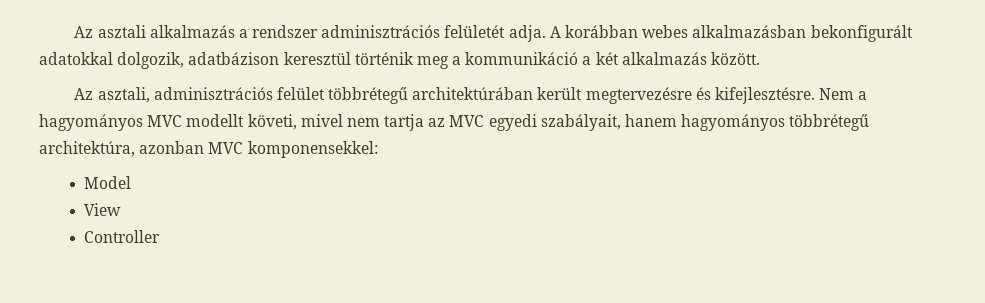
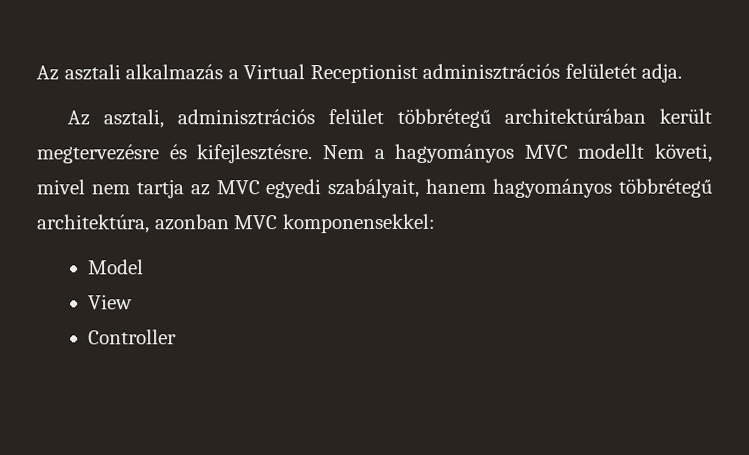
- Az asztali alkalmazás a rendszer adminisztrációs felületét adja. A korábban webes alkalmazásban bekonfigurált adatokkal dolgozik, adatbázison keresztül történik meg a kommunikáció a két alkalmazás között.
+ Az asztali alkalmazás a Virtual Receptionist adminisztrációs felületét adja.

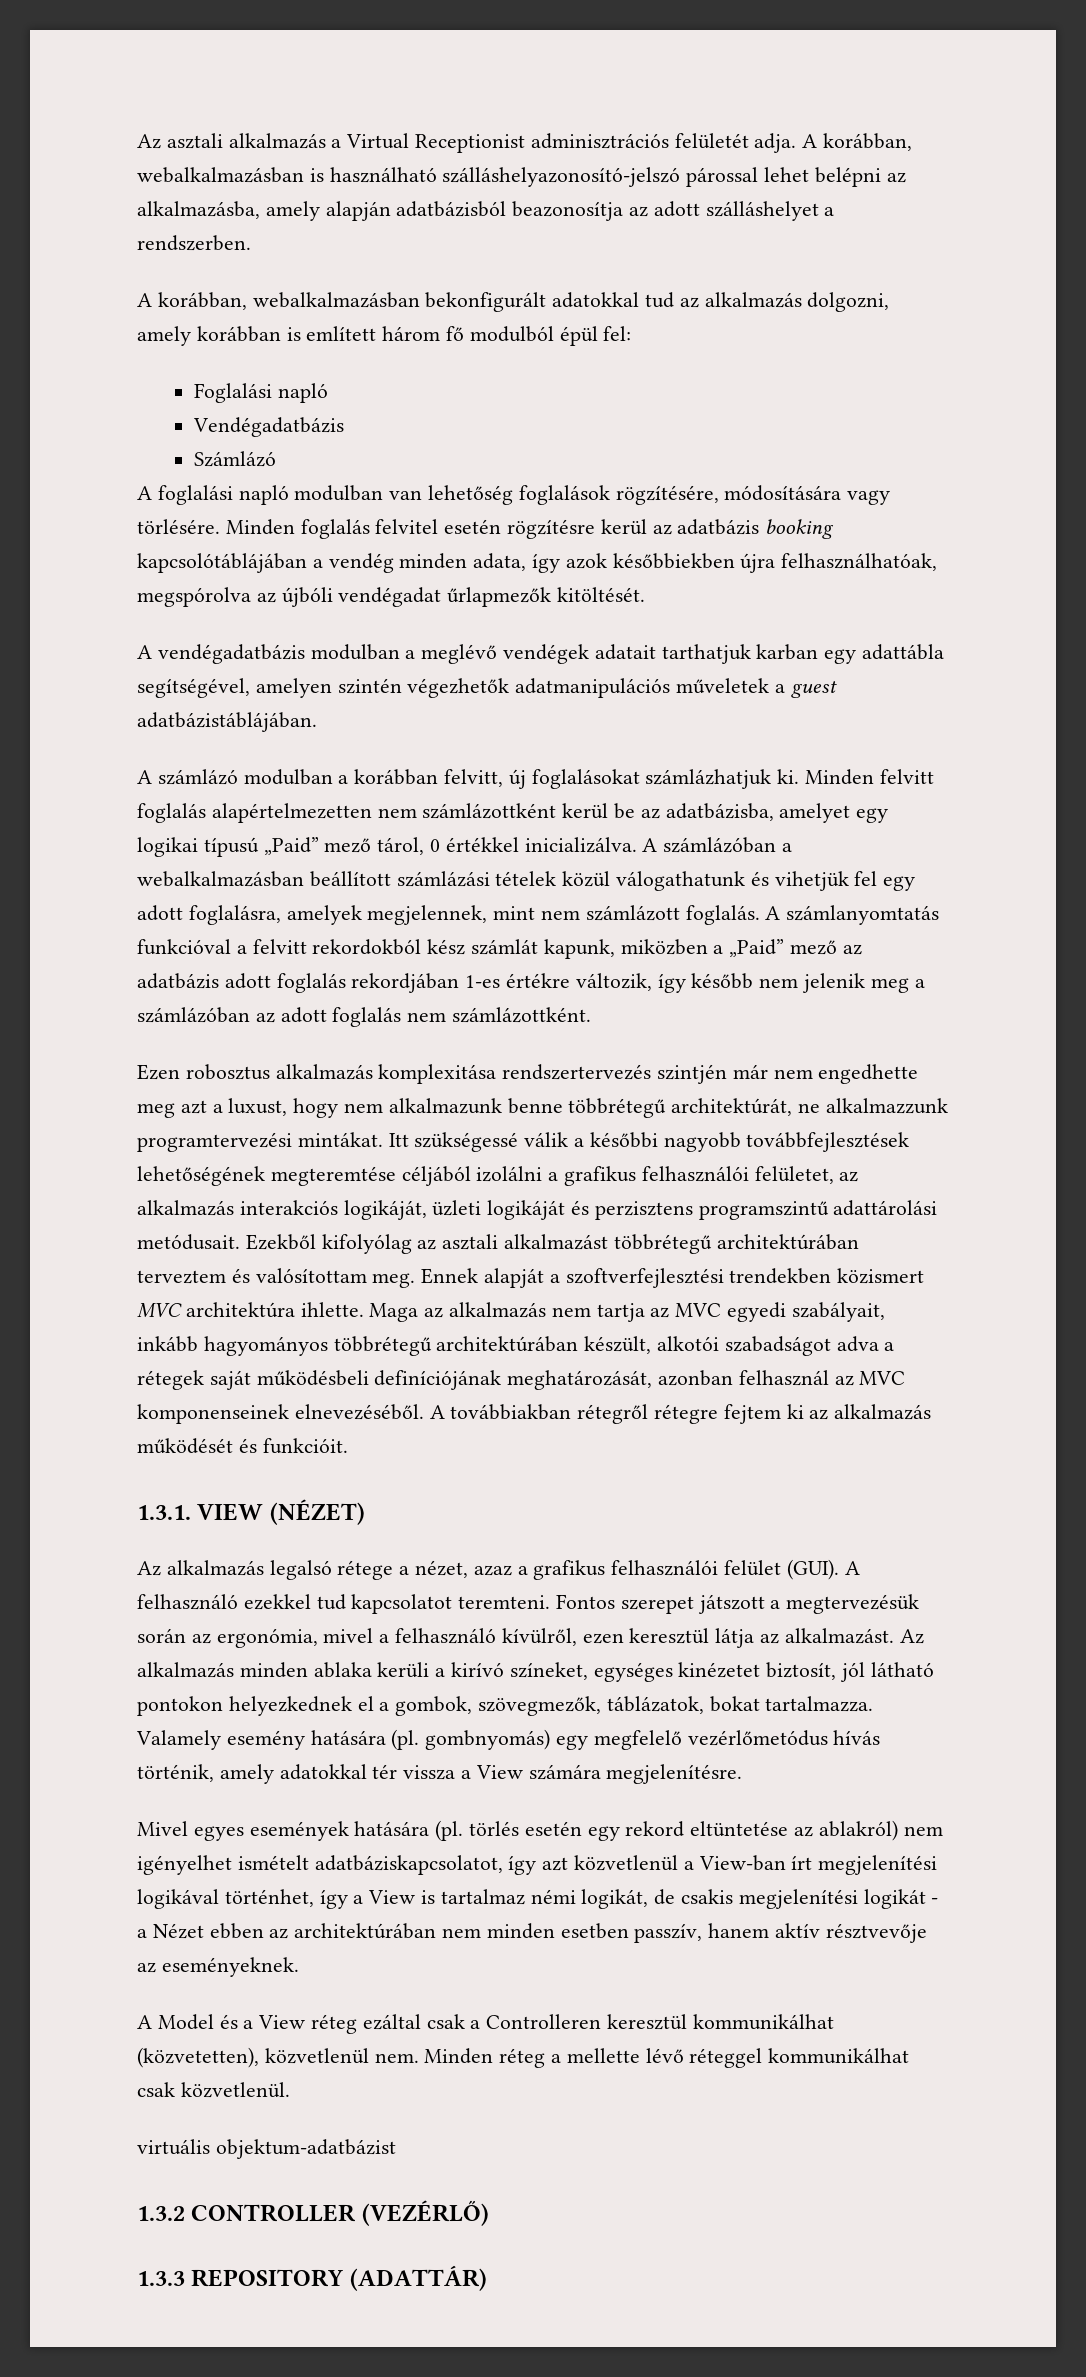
- Az asztali alkalmazás a Virtual Receptionist adminisztrációs felületét adja.
- Az asztali, adminisztrációs felület többrétegű architektúrában került megtervezésre és kifejlesztésre. Nem a hagyományos MVC modellt követi, mivel nem tartja az MVC egyedi szabályait, hanem hagyományos többrétegű architektúra, azonban MVC komponensekkel:
- Model
- View
- Controller
+ Az asztali alkalmazás a Virtual Receptionist adminisztrációs felületét adja. A korábban, webalkalmazásban is használható szálláshelyazonosító-jelszó párossal lehet belépni az alkalmazásba, amely alapján adatbázisból beazonosítja az adott szálláshelyet a rendszerben.
+ A korábban, webalkalmazásban bekonfigurált adatokkal tud az alkalmazás dolgozni, amely korábban is említett három fő modulból épül fel:
+ Foglalási napló
+ Vendégadatbázis
+ Számlázó
+ A foglalási napló modulban van lehetőség foglalások rögzítésére, módosítására vagy törlésére. Minden foglalás felvitel esetén rögzítésre kerül az adatbázis booking kapcsolótáblájában a vendég minden adata, így azok későbbiekben újra felhasználhatóak, megspórolva az újbóli vendégadat űrlapmezők kitöltését.
+ A vendégadatbázis modulban a meglévő vendégek adatait tarthatjuk karban egy adattábla segítségével, amelyen szintén végezhetők adatmanipulációs műveletek a guest adatbázistáblájában.
+ A számlázó modulban a korábban felvitt, új foglalásokat számlázhatjuk ki. Minden felvitt foglalás alapértelmezetten nem számlázottként kerül be az adatbázisba, amelyet egy logikai típusú „Paid” mező tárol, 0 értékkel inicializálva. A számlázóban a webalkalmazásban beállított számlázási tételek közül válogathatunk és vihetjük fel egy adott foglalásra, amelyek megjelennek, mint nem számlázott foglalás. A számlanyomtatás funkcióval a felvitt rekordokból kész számlát kapunk, miközben a „Paid” mező az adatbázis adott foglalás rekordjában 1-es értékre változik, így később nem jelenik meg a számlázóban az adott foglalás nem számlázottként.
+ Ezen robosztus alkalmazás komplexitása rendszertervezés szintjén már nem engedhette meg azt a luxust, hogy nem alkalmazunk benne többrétegű architektúrát, ne alkalmazzunk programtervezési mintákat. Itt szükségessé válik a későbbi nagyobb továbbfejlesztések lehetőségének megteremtése céljából izolálni a grafikus felhasználói felületet, az alkalmazás interakciós logikáját, üzleti logikáját és perzisztens programszintű adattárolási metódusait. Ezekből kifolyólag az asztali alkalmazást többrétegű architektúrában terveztem és valósítottam meg. Ennek alapját a szoftverfejlesztési trendekben közismert MVC architektúra ihlette. Maga az alkalmazás nem tartja az MVC egyedi szabályait, inkább hagyományos többrétegű architektúrában készült, alkotói szabadságot adva a rétegek saját működésbeli definíciójának meghatározását, azonban felhasznál az MVC komponenseinek elnevezéséből. A továbbiakban rétegről rétegre fejtem ki az alkalmazás működését és funkcióit.
+ 1.3.1. VIEW (NÉZET)
+ Az alkalmazás legalsó rétege a nézet, azaz a grafikus felhasználói felület (GUI). A felhasználó ezekkel tud kapcsolatot teremteni. Fontos szerepet játszott a megtervezésük során az ergonómia, mivel a felhasználó kívülről, ezen keresztül látja az alkalmazást. Az alkalmazás minden ablaka kerüli a kirívó színeket, egységes kinézetet biztosít, jól látható pontokon helyezkednek el a gombok, szövegmezők, táblázatok, bokat tartalmazza. Valamely esemény hatására (pl. gombnyomás) egy megfelelő vezérlőmetódus hívás történik, amely adatokkal tér vissza a View számára megjelenítésre.
+ Mivel egyes események hatására (pl. törlés esetén egy rekord eltüntetése az ablakról) nem igényelhet ismételt adatbáziskapcsolatot, így azt közvetlenül a View-ban írt megjelenítési logikával történhet, így a View is tartalmaz némi logikát, de csakis megjelenítési logikát - a Nézet ebben az architektúrában nem minden esetben passzív, hanem aktív résztvevője az eseményeknek.
+ A Model és a View réteg ezáltal csak a Controlleren keresztül kommunikálhat (közvetetten), közvetlenül nem. Minden réteg a mellette lévő réteggel kommunikálhat csak közvetlenül.
+ virtuális objektum-adatbázist
+ 1.3.2 CONTROLLER (VEZÉRLŐ)
+ 1.3.3 REPOSITORY (ADATTÁR)

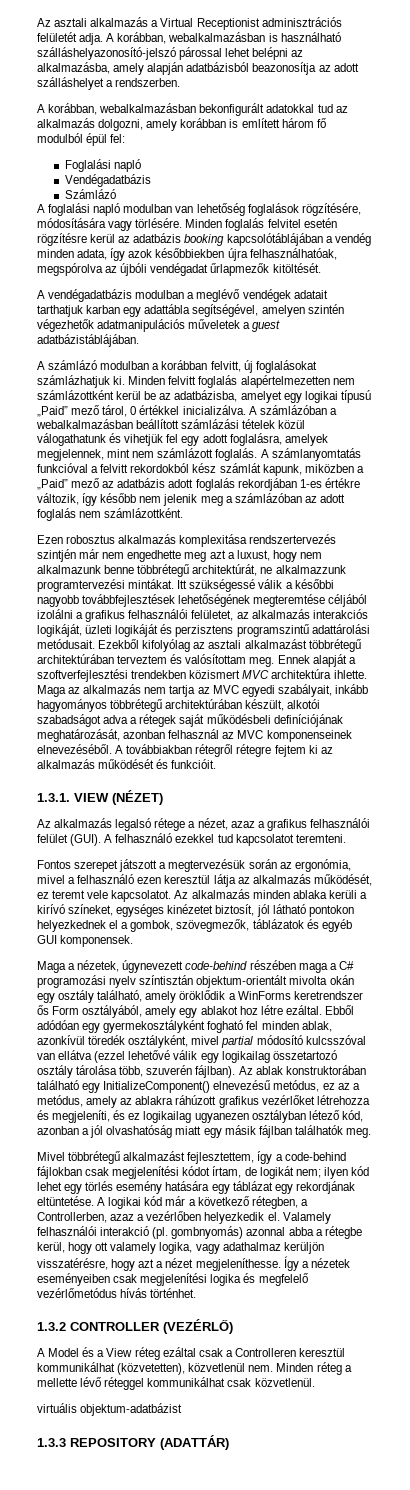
- A felhasználó ezekkel tud kapcsolatot teremteni. Fontos szerepet játszott a megtervezésük során az ergonómia, mivel a felhasználó kívülről, ezen keresztül látja az alkalmazást.
+ A felhasználó ezekkel tud kapcsolatot teremteni.
+ Fontos szerepet játszott a megtervezésük során az ergonómia, mivel a felhasználó ezen keresztül látja az alkalmazás működését, ez teremt vele kapcsolatot.
- Az alkalmazás minden ablaka kerüli a kirívó színeket, egységes kinézetet biztosít, jól látható pontokon helyezkednek el a gombok, szövegmezők, táblázatok, bokat tartalmazza. Valamely esemény hatására (pl. gombnyomás) egy megfelelő vezérlőmetódus hívás történik, amely adatokkal tér vissza a View számára megjelenítésre.
- Mivel egyes események hatására (pl. törlés esetén egy rekord eltüntetése az ablakról) nem igényelhet ismételt adatbáziskapcsolatot, így azt közvetlenül a View-ban írt megjelenítési logikával történhet, így a View is tartalmaz némi logikát, de csakis megjelenítési logikát - a Nézet ebben az architektúrában nem minden esetben passzív, hanem aktív résztvevője az eseményeknek.
+ Az alkalmazás minden ablaka kerüli a kirívó színeket, egységes kinézetet biztosít, jól látható pontokon helyezkednek el a gombok, szövegmezők, táblázatok és egyéb GUI komponensek.
+ Maga a nézetek, úgynevezett code-behind részében maga a C# programozási nyelv színtisztán objektum-orientált mivolta okán egy osztály található, amely öröklődik a WinForms keretrendszer ős Form osztályából, amely egy ablakot hoz létre ezáltal. Ebből adódóan egy gyermekosztályként fogható fel minden ablak, azonkívül töredék osztályként, mivel partial módosító kulcsszóval van ellátva (ezzel lehetővé válik egy logikailag összetartozó osztály tárolása több, szuverén fájlban). Az ablak konstruktorában található egy InitializeComponent() elnevezésű metódus, ez az a metódus, amely az ablakra ráhúzott grafikus vezérlőket létrehozza és megjeleníti, és ez logikailag ugyanezen osztályban létező kód, azonban a jól olvashatóság miatt egy másik fájlban találhatók meg.
+ Mivel többrétegű alkalmazást fejlesztettem, így a code-behind fájlokban csak megjelenítési kódot írtam, de logikát nem; ilyen kód lehet egy törlés esemény hatására egy táblázat egy rekordjának eltüntetése. A logikai kód már a következő rétegben, a Controllerben, azaz a vezérlőben helyezkedik el. Valamely felhasználói interakció (pl. gombnyomás) azonnal abba a rétegbe kerül, hogy ott valamely logika, vagy adathalmaz kerüljön visszatérésre, hogy azt a nézet megjeleníthesse. Így a nézetek eseményeiben csak megjelenítési logika és megfelelő vezérlőmetódus hívás történhet.
+ 1.3.2 CONTROLLER (VEZÉRLŐ)
- 1.3.2 CONTROLLER (VEZÉRLŐ)

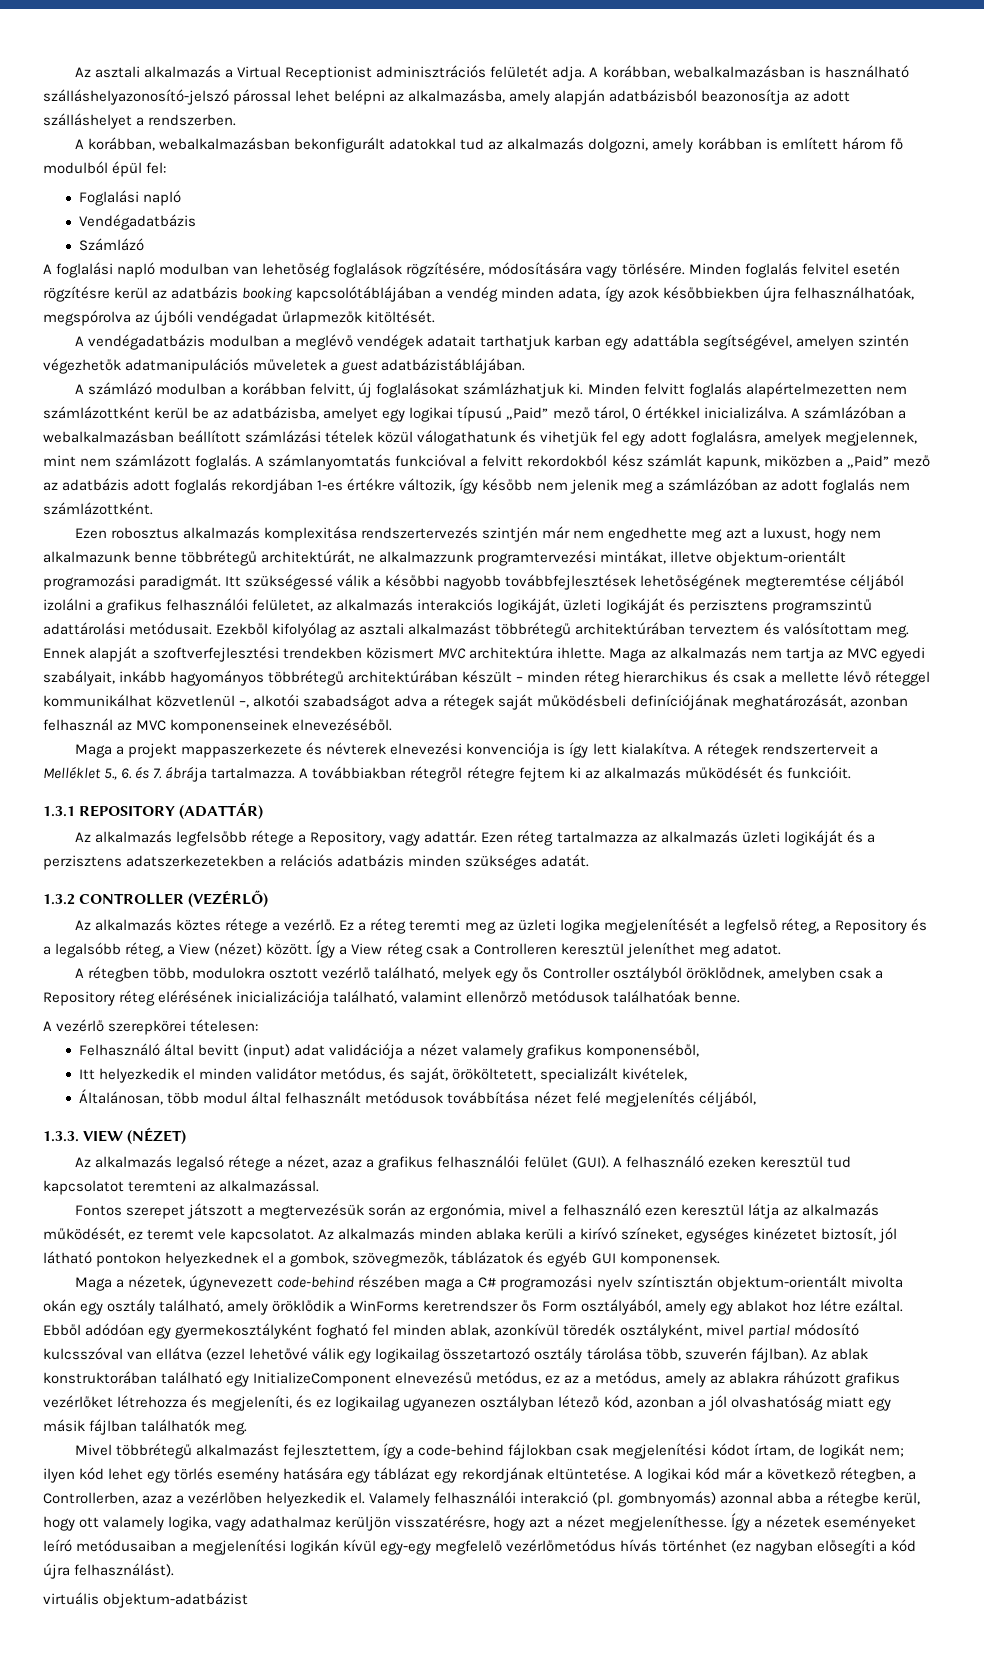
- Ezen robosztus alkalmazás komplexitása rendszertervezés szintjén már nem engedhette meg azt a luxust, hogy nem alkalmazunk benne többrétegű architektúrát, ne alkalmazzunk programtervezési mintákat.
+ Ezen robosztus alkalmazás komplexitása rendszertervezés szintjén már nem engedhette meg azt a luxust, hogy nem alkalmazunk benne többrétegű architektúrát, ne alkalmazzunk programtervezési mintákat, illetve objektum-orientált programozási paradigmát.
- Maga az alkalmazás nem tartja az MVC egyedi szabályait, inkább hagyományos többrétegű architektúrában készült, alkotói szabadságot adva a rétegek saját működésbeli definíciójának meghatározását, azonban felhasznál az MVC komponenseinek elnevezéséből.
+ Maga az alkalmazás nem tartja az MVC egyedi szabályait, inkább hagyományos többrétegű architektúrában készült – minden réteg hierarchikus és csak a mellette lévő réteggel kommunikálhat közvetlenül –, alkotói szabadságot adva a rétegek saját működésbeli definíciójának meghatározását, azonban felhasznál az MVC komponenseinek elnevezéséből.
+ Maga a projekt mappaszerkezete és névterek elnevezési konvenciója is így lett kialakítva. A rétegek rendszerterveit a Melléklet 5., 6. és 7. ábrája tartalmazza.
- 1.3.1. VIEW (NÉZET)
+ 1.3.1 REPOSITORY (ADATTÁR)
+ Az alkalmazás legfelsőbb rétege a Repository, vagy adattár. Ezen réteg tartalmazza az alkalmazás üzleti logikáját és a perzisztens adatszerkezetekben a relációs adatbázis minden szükséges adatát.
+ 1.3.2 CONTROLLER (VEZÉRLŐ)
+ Az alkalmazás köztes rétege a vezérlő. Ez a réteg teremti meg az üzleti logika megjelenítését a legfelső réteg, a Repository és a legalsóbb réteg, a View (nézet) között. Így a View réteg csak a Controlleren keresztül jeleníthet meg adatot.
+ A rétegben több, modulokra osztott vezérlő található, melyek egy ős Controller osztályból öröklődnek, amelyben csak a Repository réteg elérésének inicializációja található, valamint ellenőrző metódusok találhatóak benne.
+ A vezérlő szerepkörei tételesen:
+ Felhasználó által bevitt (input) adat validációja a nézet valamely grafikus komponenséből,
+ Itt helyezkedik el minden validátor metódus, és saját, örököltetett, specializált kivételek,
+ Általánosan, több modul által felhasznált metódusok továbbítása nézet felé megjelenítés céljából,
+ 1.3.3. VIEW (NÉZET)
- A felhasználó ezekkel tud kapcsolatot teremteni.
+ A felhasználó ezeken keresztül tud kapcsolatot teremteni az alkalmazással.
- Az ablak konstruktorában található egy InitializeComponent() elnevezésű metódus, ez az a metódus, amely az ablakra ráhúzott grafikus vezérlőket létrehozza és megjeleníti, és ez logikailag ugyanezen osztályban létező kód, azonban a jól olvashatóság miatt egy másik fájlban találhatók meg.
+ Az ablak konstruktorában található egy InitializeComponent elnevezésű metódus, ez az a metódus, amely az ablakra ráhúzott grafikus vezérlőket létrehozza és megjeleníti, és ez logikailag ugyanezen osztályban létező kód, azonban a jól olvashatóság miatt egy másik fájlban találhatók meg.
- Így a nézetek eseményeiben csak megjelenítési logika és megfelelő vezérlőmetódus hívás történhet.
- 1.3.2 CONTROLLER (VEZÉRLŐ)
- A Model és a View réteg ezáltal csak a Controlleren keresztül kommunikálhat (közvetetten), közvetlenül nem. Minden réteg a mellette lévő réteggel kommunikálhat csak közvetlenül.
+ Így a nézetek eseményeket leíró metódusaiban a megjelenítési logikán kívül egy-egy megfelelő vezérlőmetódus hívás történhet (ez nagyban elősegíti a kód újra felhasználást).
- 1.3.3 REPOSITORY (ADATTÁR)

